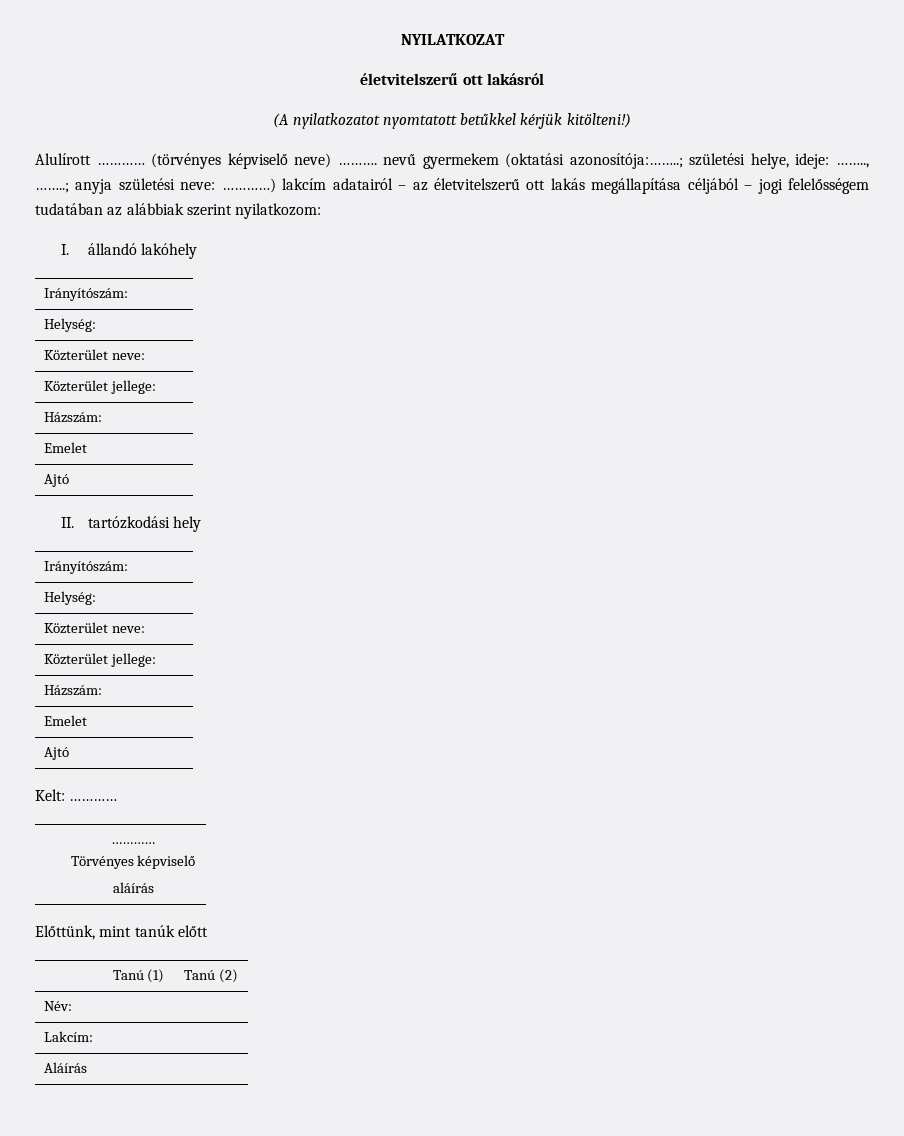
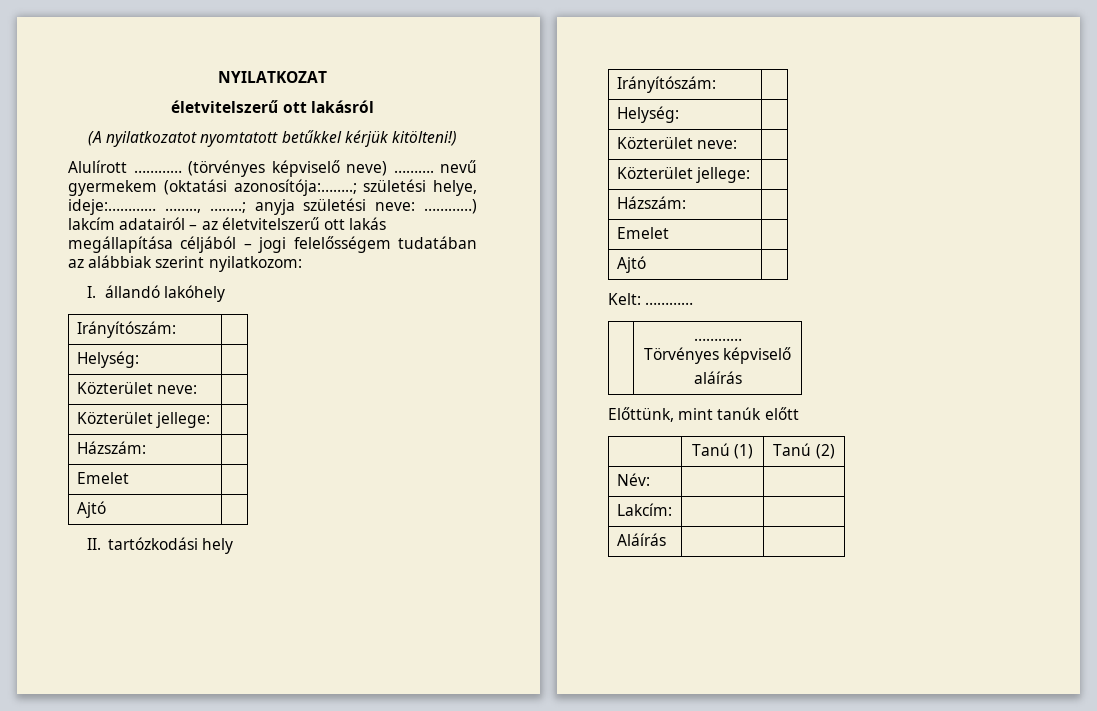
- (törvényes képviselő neve) ………. nevű gyermekem (oktatási azonosítója:……..; születési helye, ideje: …….., ……..; anyja születési neve: …………) lakcím adatairól – az életvitelszerű ott lakás megállapítása céljából – jogi felelősségem tudatában az alábbiak szerint nyilatkozom:
+ (törvényes képviselő neve) ………. nevű gyermekem (oktatási azonosítója:……..; születési helye, ideje:………… …….., ……..; anyja születési neve: …………) lakcím adatairól – az életvitelszerű ott lakás megállapítása céljából – jogi felelősségem tudatában az alábbiak szerint nyilatkozom:

